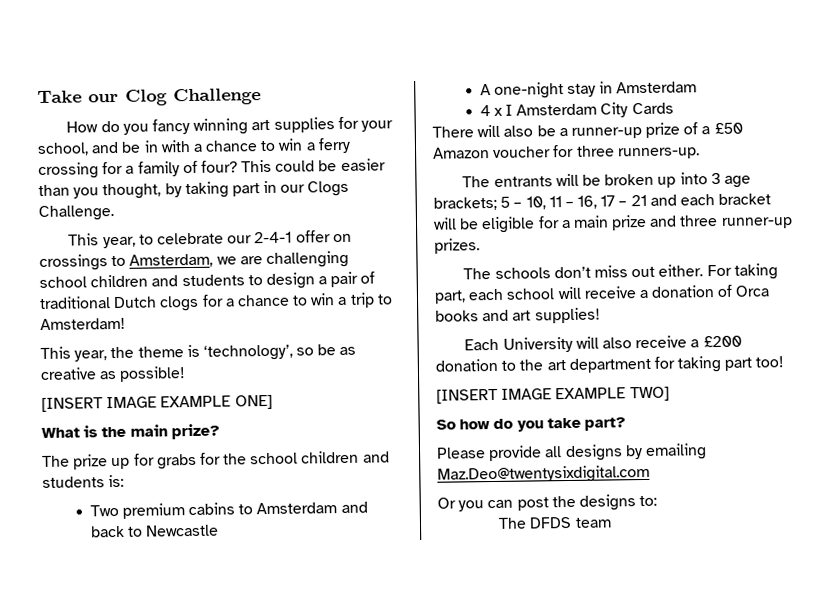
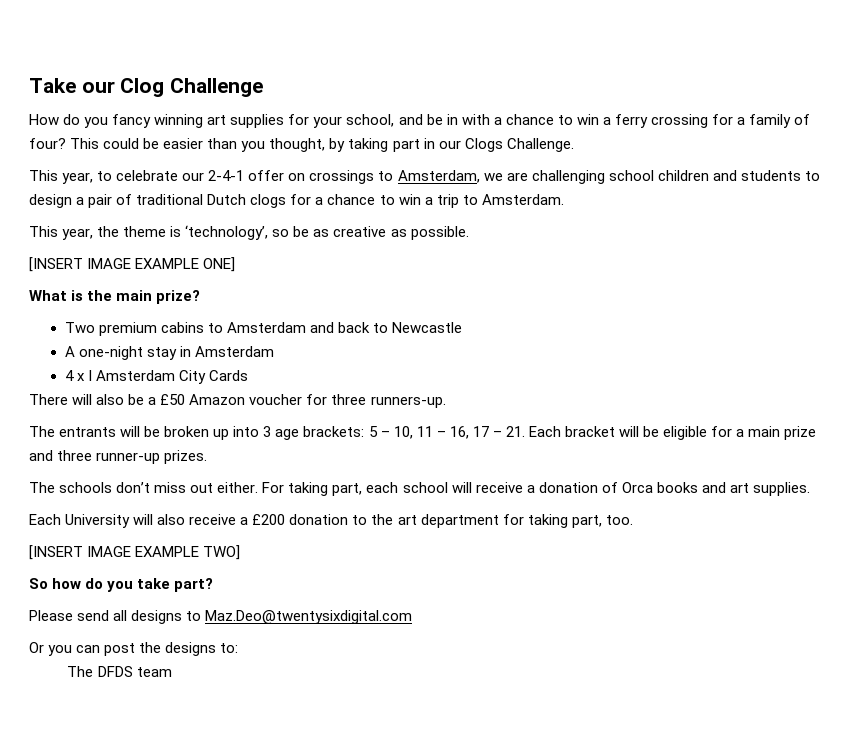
- This year, to celebrate our 2-4-1 offer on crossings to Amsterdam, we are challenging school children and students to design a pair of traditional Dutch clogs for a chance to win a trip to Amsterdam!
+ This year, to celebrate our 2-4-1 offer on crossings to Amsterdam, we are challenging school children and students to design a pair of traditional Dutch clogs for a chance to win a trip to Amsterdam.
- This year, the theme is ‘technology’, so be as creative as possible!
+ This year, the theme is ‘technology’, so be as creative as possible.
- The prize up for grabs for the school children and students is:
- There will also be a runner-up prize of a £50 Amazon voucher for three runners-up.
+ There will also be a £50 Amazon voucher for three runners-up.
- The entrants will be broken up into 3 age brackets; 5 – 10, 11 – 16, 17 – 21 and each bracket will be eligible for a main prize and three runner-up prizes.
+ The entrants will be broken up into 3 age brackets: 5 – 10, 11 – 16, 17 – 21. Each bracket will be eligible for a main prize and three runner-up prizes.
- For taking part, each school will receive a donation of Orca books and art supplies!
+ For taking part, each school will receive a donation of Orca books and art supplies.
- Each University will also receive a £200 donation to the art department for taking part too!
+ Each University will also receive a £200 donation to the art department for taking part, too.
- Please provide all designs by emailing Maz.Deo@twentysixdigital.com
+ Please send all designs to Maz.Deo@twentysixdigital.com

